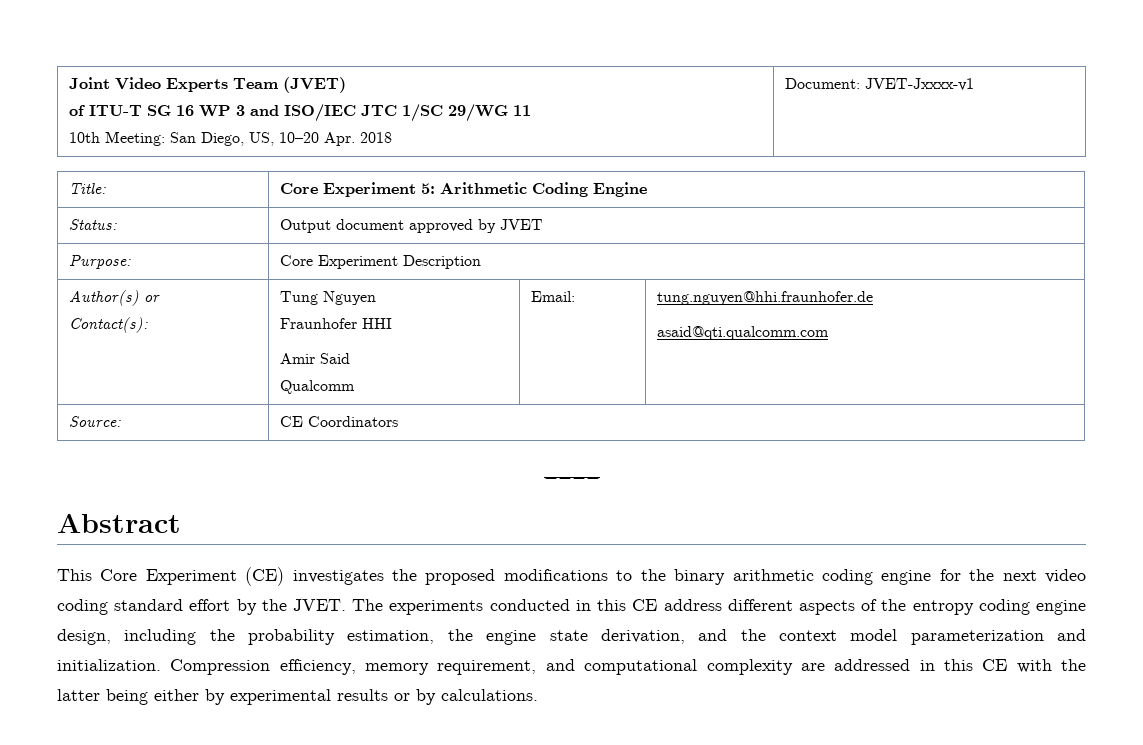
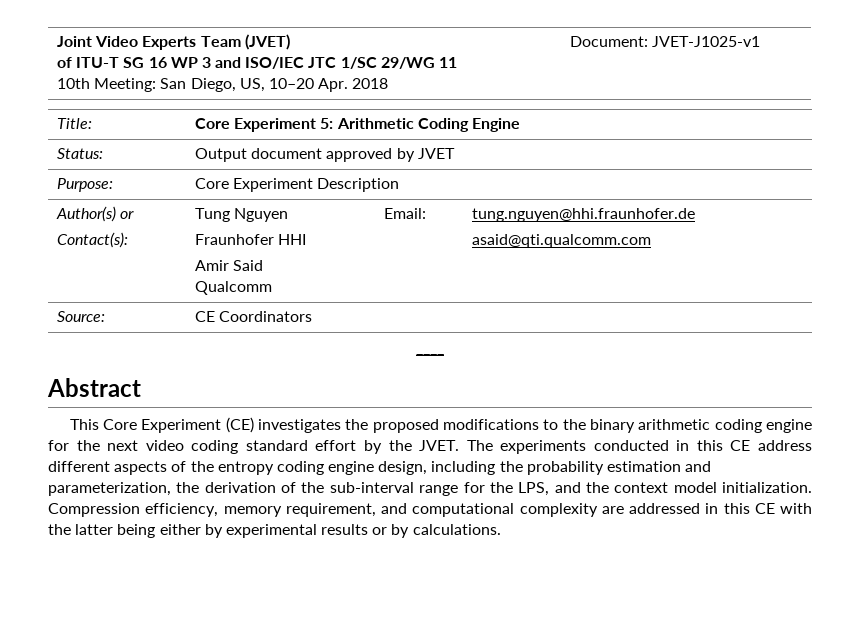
  Joint Video Experts Team (JVET)
  of ITU-T SG 16 WP 3 and ISO/IEC JTC 1/SC 29/WG 11
- 10th Meeting: San Diego, US, 10–20 Apr. 2018 | Document: JVET-Jxxxx-v1
+ 10th Meeting: San Diego, US, 10–20 Apr. 2018 | Document: JVET-J1025-v1
- The experiments conducted in this CE address different aspects of the entropy coding engine design, including the probability estimation, the engine state derivation, and the context model parameterization and initialization.
+ The experiments conducted in this CE address different aspects of the entropy coding engine design, including the probability estimation and parameterization, the derivation of the sub-interval range for the LPS, and the context model initialization.

